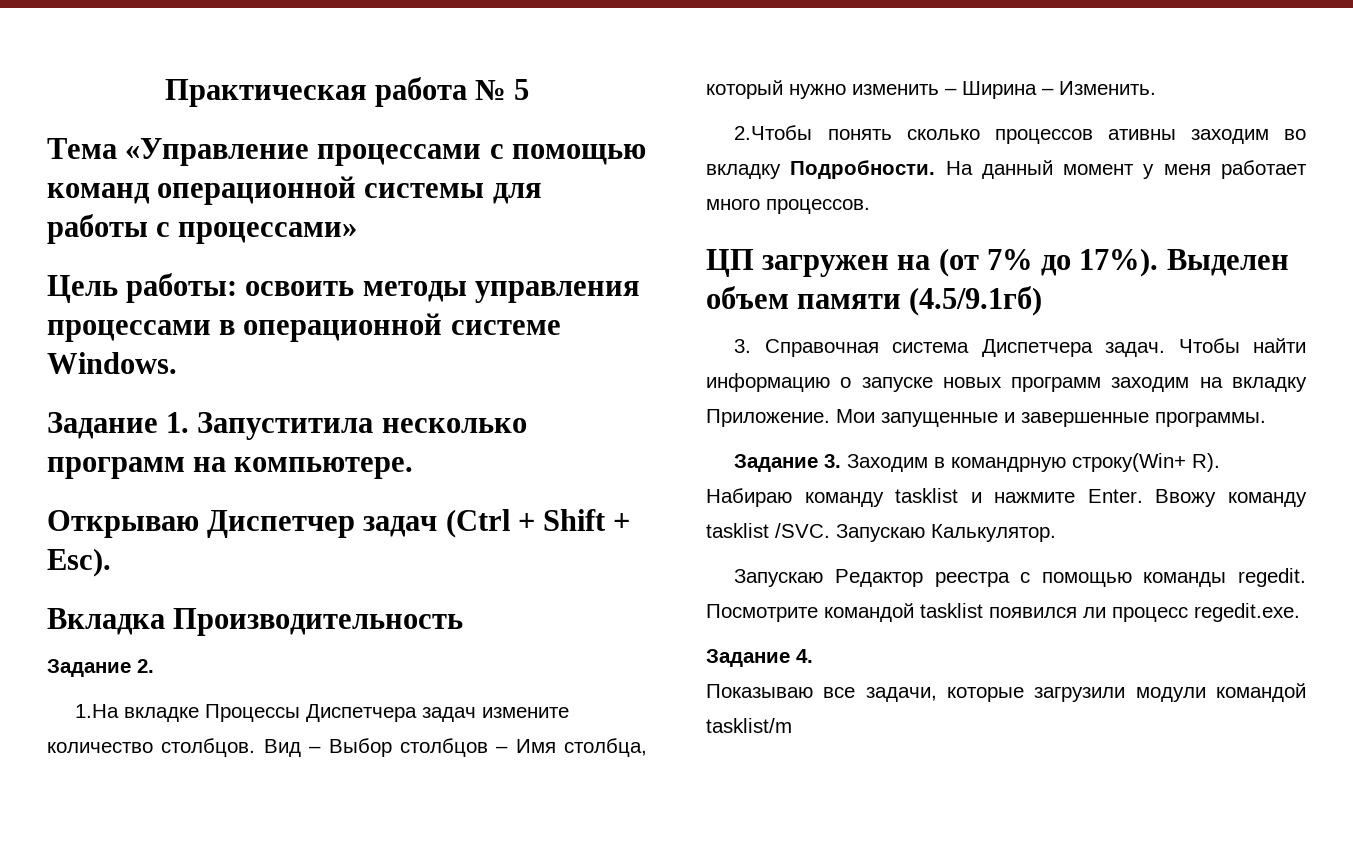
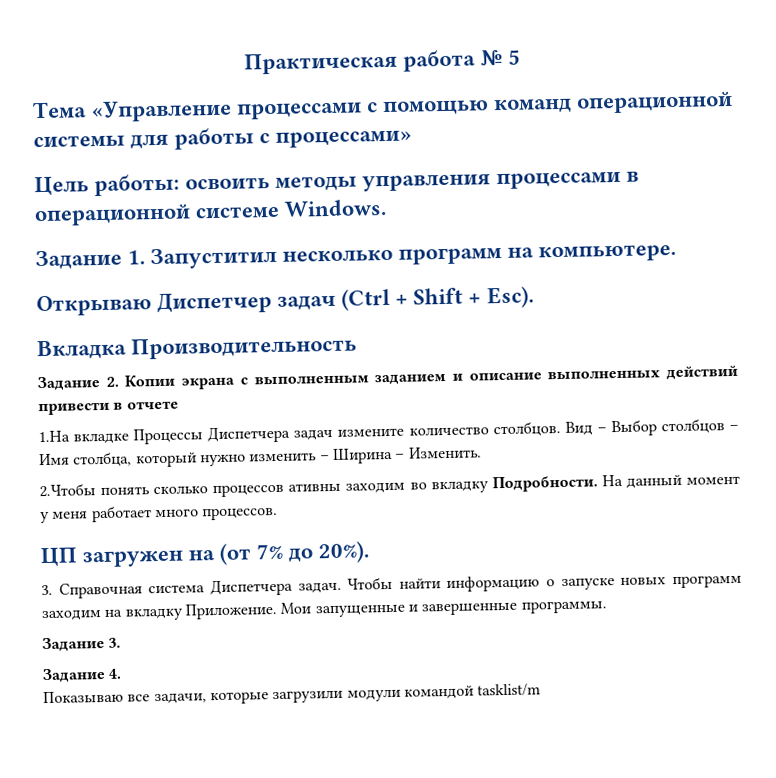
- Задание 1. Запуститила несколько программ на компьютере.
+ Задание 1. Запуститил несколько программ на компьютере.
- Задание 2.
+ Задание 2. Копии экрана с выполненным заданием и описание выполненных действий привести в отчете
- ЦП загружен на (от 7% до 17%). Выделен объем памяти (4.5/9.1гб)
+ ЦП загружен на (от 7% до 20%).
- Задание 3. Заходим в командрную строку(Win+ R). Набираю команду tasklist и нажмите Enter. Ввожу команду tasklist /SVC. Запускаю Калькулятор.
- Запускаю Редактор реестра с помощью команды regedit. Посмотрите командой tasklist появился ли процесс regedit.exe.
+ Задание 3.

